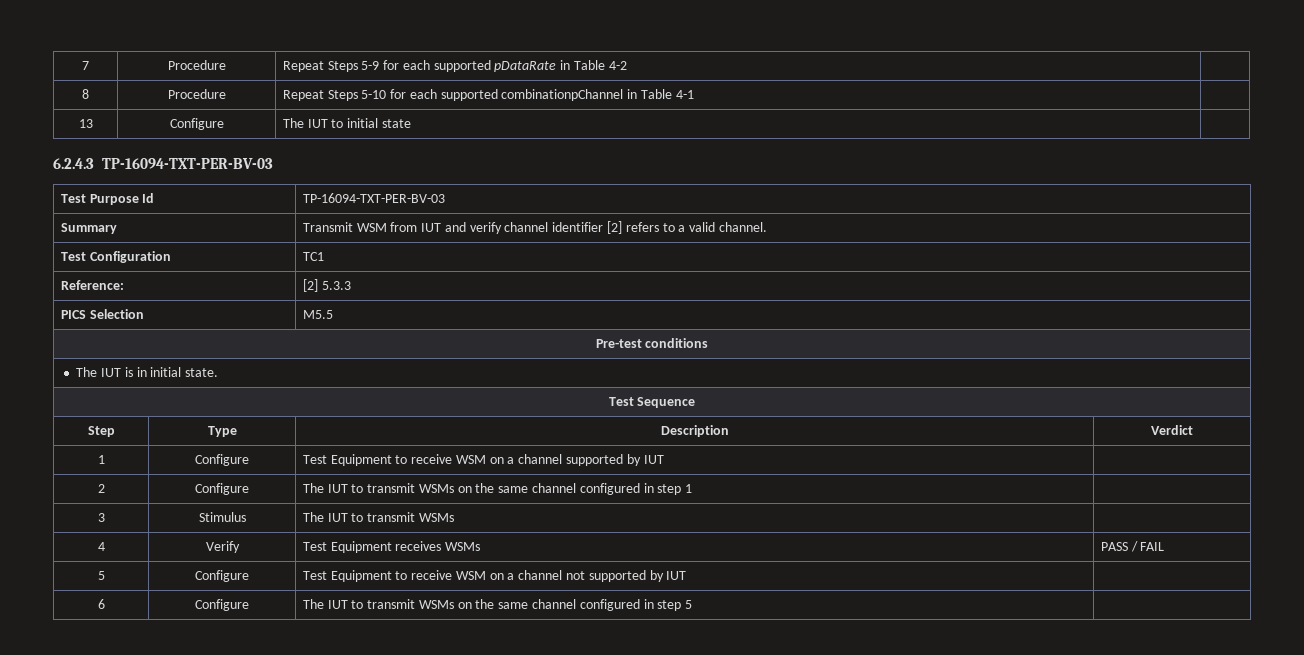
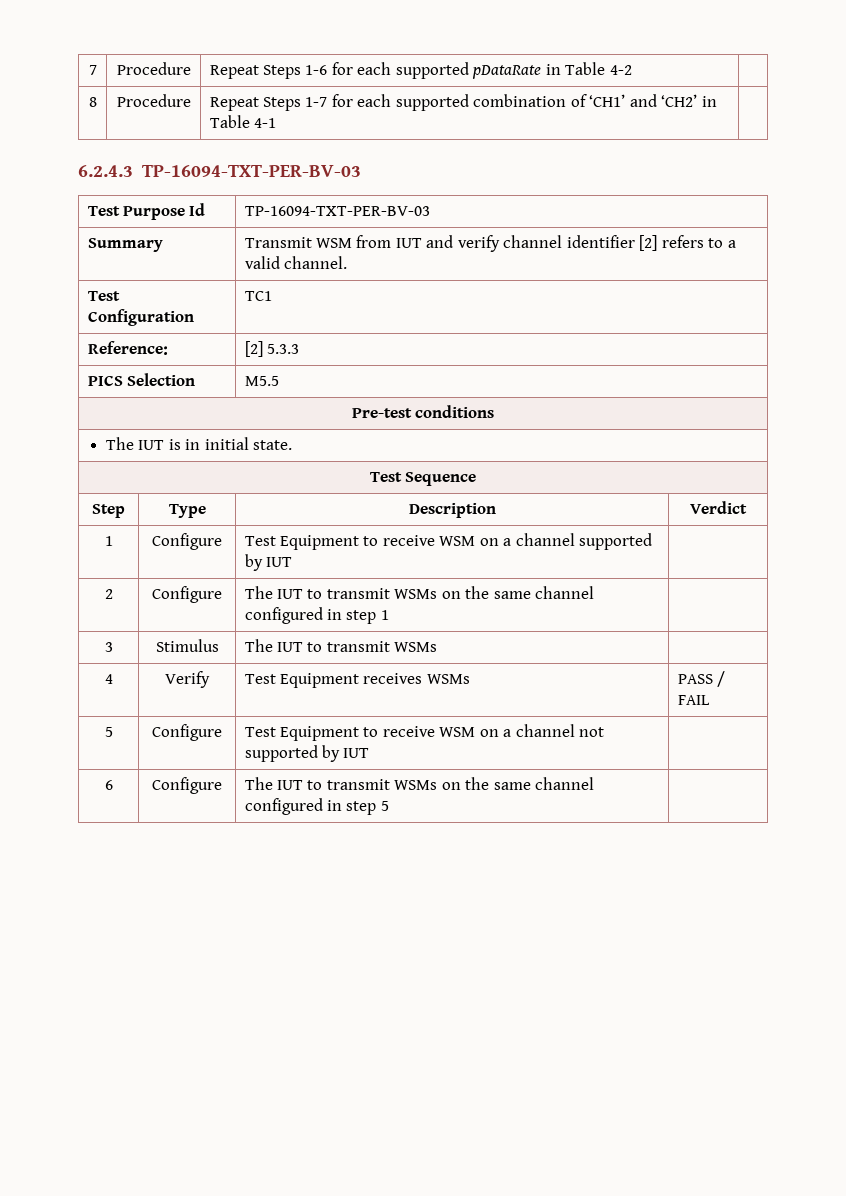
- 7 | Procedure | Repeat Steps 5-9 for each supported pDataRate in Table 4-2 |
+ 7 | Procedure | Repeat Steps 1-6 for each supported pDataRate in Table 4-2 |
- 8 | Procedure | Repeat Steps 5-10 for each supported combinationpChannel in Table 4-1 |
- 13 | Configure | The IUT to initial state |
+ 8 | Procedure | Repeat Steps 1-7 for each supported combination of ‘CH1’ and ‘CH2’ in Table 4-1 |

